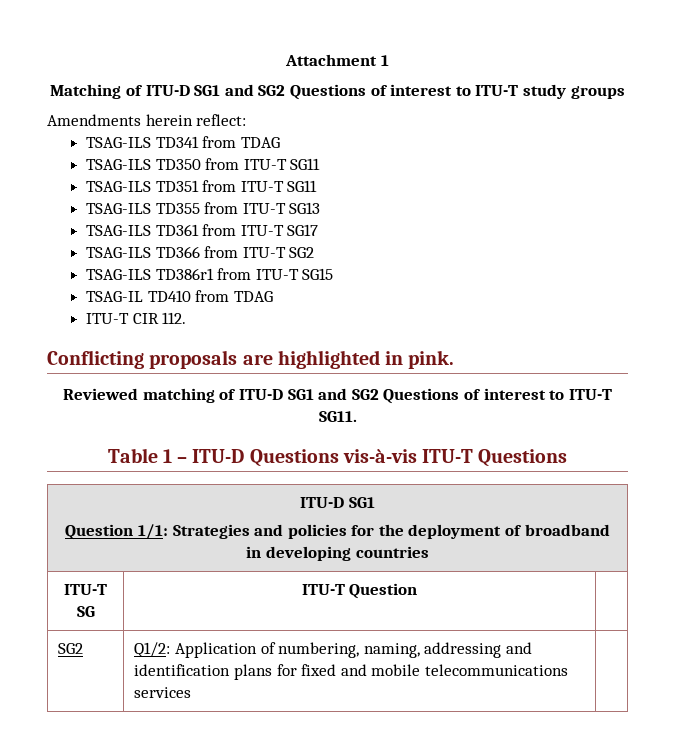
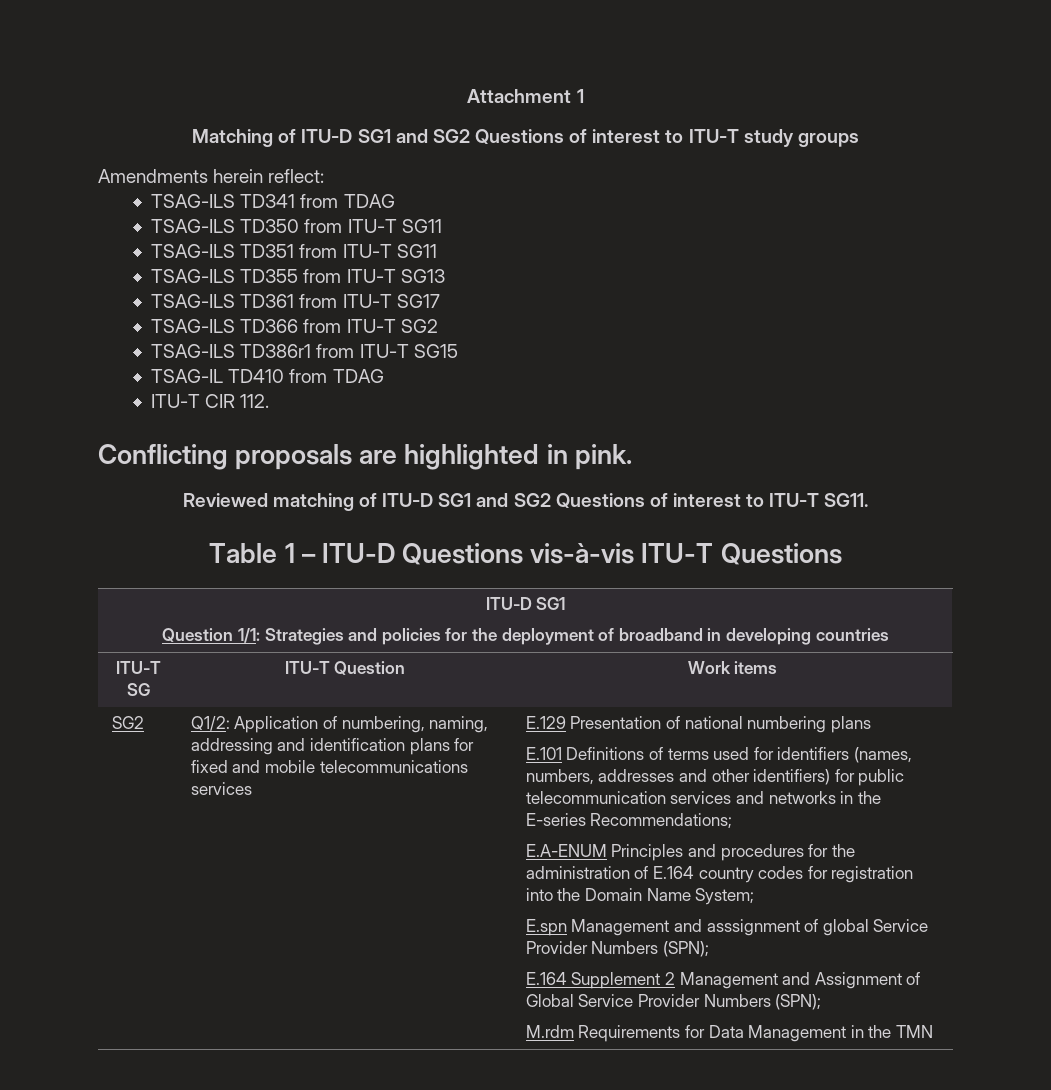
- ITU-T SG | ITU-T Question |
+ ITU-T SG | ITU-T Question | Work items
+ E.129 Presentation of national numbering plans
+ E.101 Definitions of terms used for identifiers (names, numbers, addresses and other identifiers) for public telecommunication services and networks in the E-series Recommendations;
+ E.A-ENUM Principles and procedures for the administration of E.164 country codes for registration into the Domain Name System;
+ E.spn Management and asssignment of global Service Provider Numbers (SPN);
+ E.164 Supplement 2 Management and Assignment of Global Service Provider Numbers (SPN);
+ M.rdm Requirements for Data Management in the TMN

